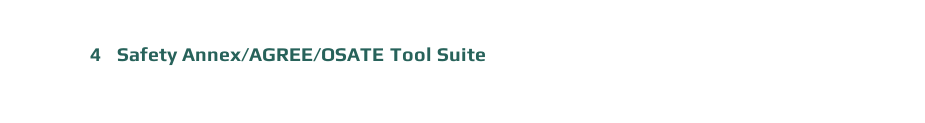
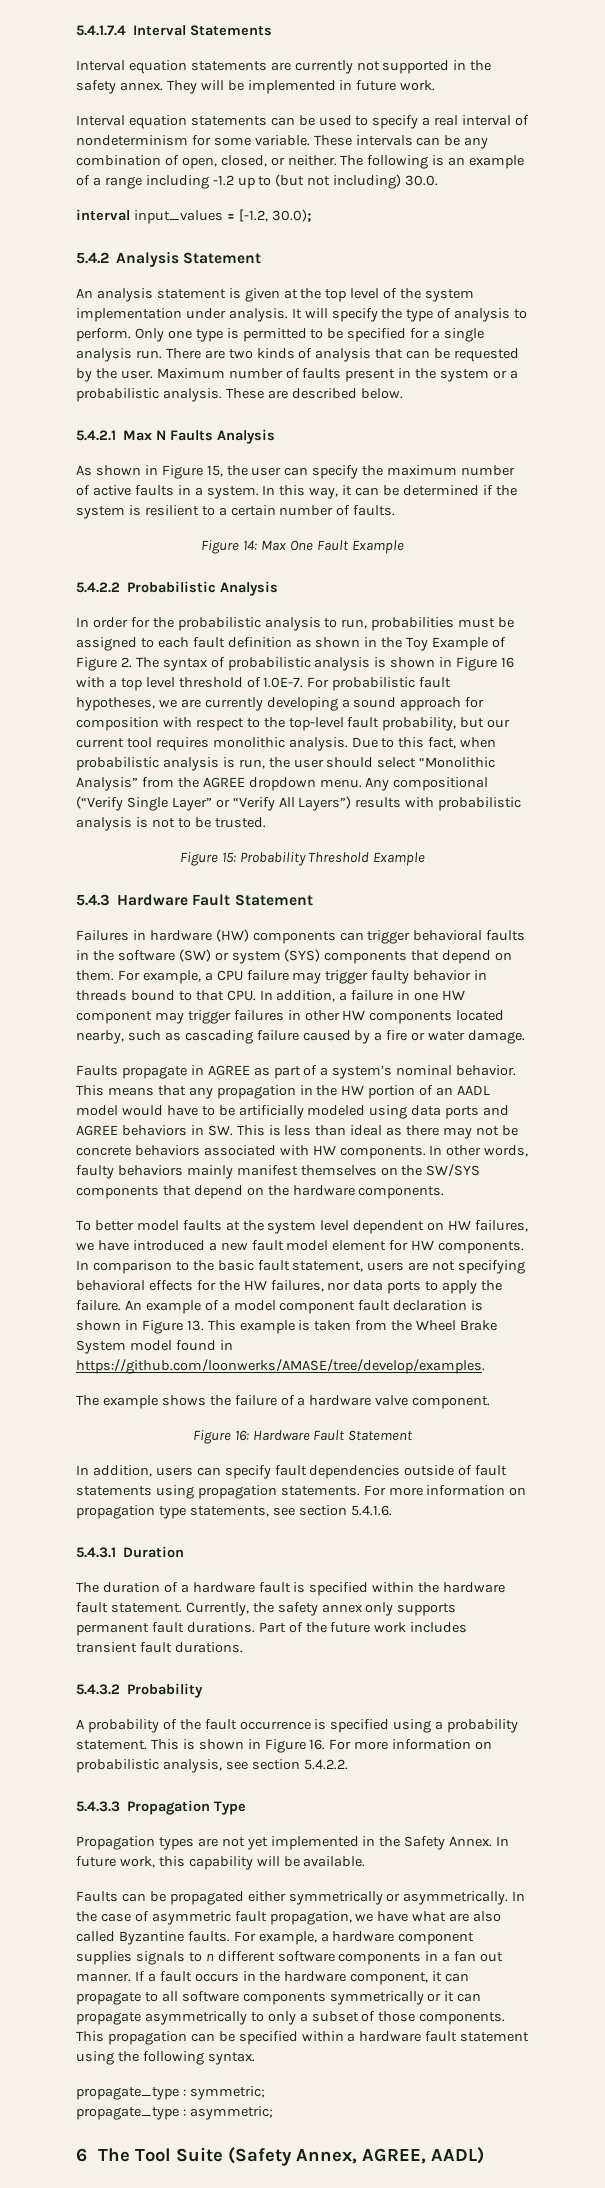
- 4 Safety Annex/AGREE/OSATE Tool Suite
+ 5.4.1.7.4 Interval Statements
+ Interval equation statements are currently not supported in the safety annex. They will be implemented in future work.
+ Interval equation statements can be used to specify a real interval of nondeterminism for some variable. These intervals can be any combination of open, closed, or neither. The following is an example of a range including -1.2 up to (but not including) 30.0.
+ interval input_values = [-1.2, 30.0);
+ 5.4.2 Analysis Statement
+ An analysis statement is given at the top level of the system implementation under analysis. It will specify the type of analysis to perform. Only one type is permitted to be specified for a single analysis run. There are two kinds of analysis that can be requested by the user. Maximum number of faults present in the system or a probabilistic analysis. These are described below.
+ 5.4.2.1 Max N Faults Analysis
+ As shown in Figure 15, the user can specify the maximum number of active faults in a system. In this way, it can be determined if the system is resilient to a certain number of faults.
+ Figure 14: Max One Fault Example
+ 5.4.2.2 Probabilistic Analysis
+ In order for the probabilistic analysis to run, probabilities must be assigned to each fault definition as shown in the Toy Example of Figure 2. The syntax of probabilistic analysis is shown in Figure 16 with a top level threshold of 1.0E-7. For probabilistic fault hypotheses, we are currently developing a sound approach for composition with respect to the top-level fault probability, but our current tool requires monolithic analysis. Due to this fact, when probabilistic analysis is run, the user should select “Monolithic Analysis” from the AGREE dropdown menu. Any compositional (“Verify Single Layer” or “Verify All Layers”) results with probabilistic analysis is not to be trusted.
+ Figure 15: Probability Threshold Example
+ 5.4.3 Hardware Fault Statement
+ Failures in hardware (HW) components can trigger behavioral faults in the software (SW) or system (SYS) components that depend on them. For example, a CPU failure may trigger faulty behavior in threads bound to that CPU. In addition, a failure in one HW component may trigger failures in other HW components located nearby, such as cascading failure caused by a fire or water damage.
+ Faults propagate in AGREE as part of a system’s nominal behavior. This means that any propagation in the HW portion of an AADL model would have to be artificially modeled using data ports and AGREE behaviors in SW. This is less than ideal as there may not be concrete behaviors associated with HW components. In other words, faulty behaviors mainly manifest themselves on the SW/SYS components that depend on the hardware components.
+ To better model faults at the system level dependent on HW failures, we have introduced a new fault model element for HW components. In comparison to the basic fault statement, users are not specifying behavioral effects for the HW failures, nor data ports to apply the failure. An example of a model component fault declaration is shown in Figure 13. This example is taken from the Wheel Brake System model found in https://github.com/loonwerks/AMASE/tree/develop/examples.
+ The example shows the failure of a hardware valve component.
+ Figure 16: Hardware Fault Statement
+ In addition, users can specify fault dependencies outside of fault statements using propagation statements. For more information on propagation type statements, see section 5.4.1.6.
+ 5.4.3.1 Duration
+ The duration of a hardware fault is specified within the hardware fault statement. Currently, the safety annex only supports permanent fault durations. Part of the future work includes transient fault durations.
+ 5.4.3.2 Probability
+ A probability of the fault occurrence is specified using a probability statement. This is shown in Figure 16. For more information on probabilistic analysis, see section 5.4.2.2.
+ 5.4.3.3 Propagation Type
+ Propagation types are not yet implemented in the Safety Annex. In future work, this capability will be available.
+ Faults can be propagated either symmetrically or asymmetrically. In the case of asymmetric fault propagation, we have what are also called Byzantine faults. For example, a hardware component supplies signals to n different software components in a fan out manner. If a fault occurs in the hardware component, it can propagate to all software components symmetrically or it can propagate asymmetrically to only a subset of those components. This propagation can be specified within a hardware fault statement using the following syntax.
+ propagate_type : symmetric;
+ propagate_type : asymmetric;
+ 6 The Tool Suite (Safety Annex, AGREE, AADL)

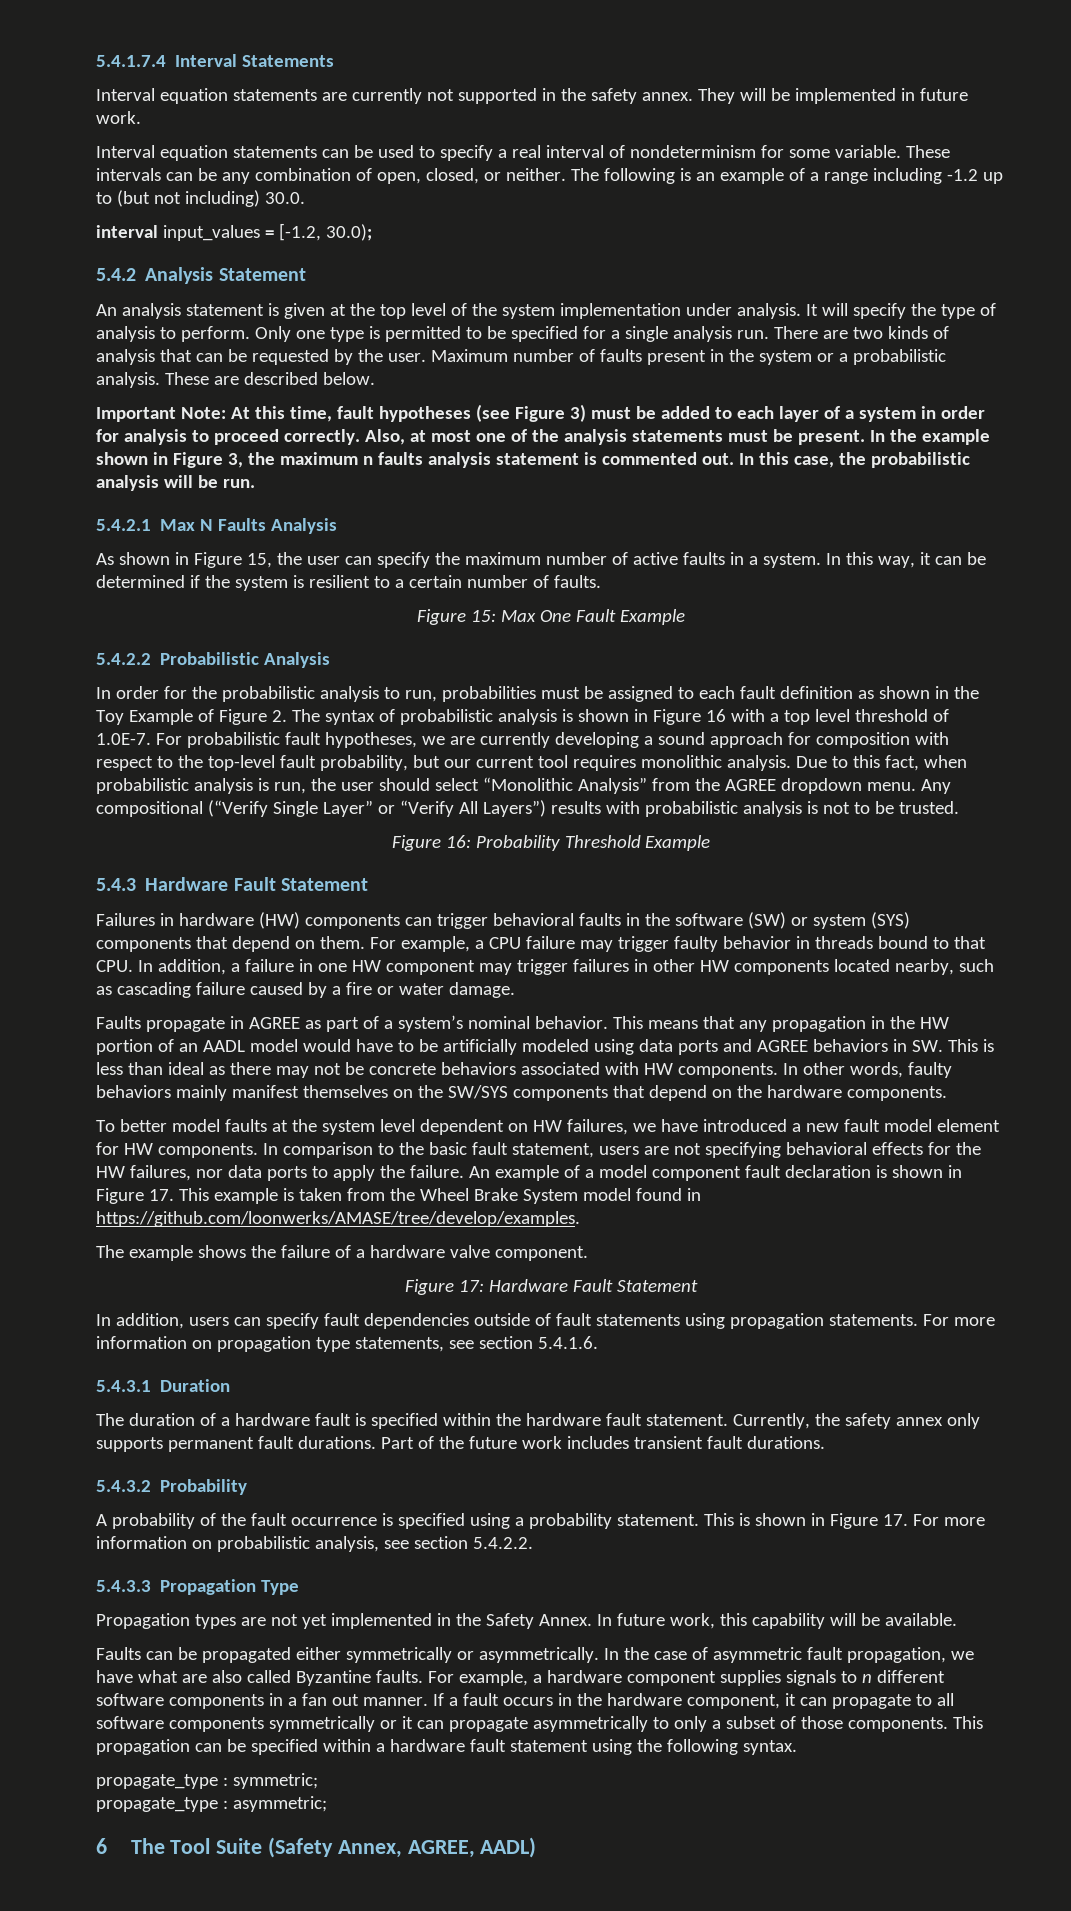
+ Important Note: At this time, fault hypotheses (see Figure 3) must be added to each layer of a system in order for analysis to proceed correctly. Also, at most one of the analysis statements must be present. In the example shown in Figure 3, the maximum n faults analysis statement is commented out. In this case, the probabilistic analysis will be run.
- Figure 14: Max One Fault Example
+ Figure 15: Max One Fault Example
- Figure 15: Probability Threshold Example
+ Figure 16: Probability Threshold Example
- An example of a model component fault declaration is shown in Figure 13. This example is taken from the Wheel Brake System model found in https://github.com/loonwerks/AMASE/tree/develop/examples.
+ An example of a model component fault declaration is shown in Figure 17. This example is taken from the Wheel Brake System model found in https://github.com/loonwerks/AMASE/tree/develop/examples.
- Figure 16: Hardware Fault Statement
+ Figure 17: Hardware Fault Statement
- This is shown in Figure 16. For more information on probabilistic analysis, see section 5.4.2.2.
+ This is shown in Figure 17. For more information on probabilistic analysis, see section 5.4.2.2.

